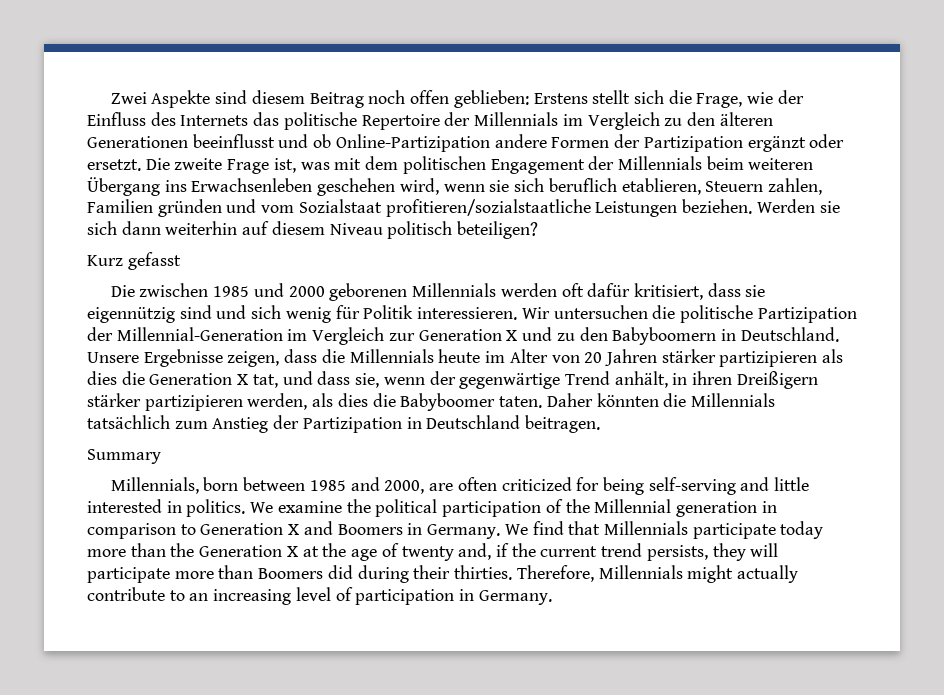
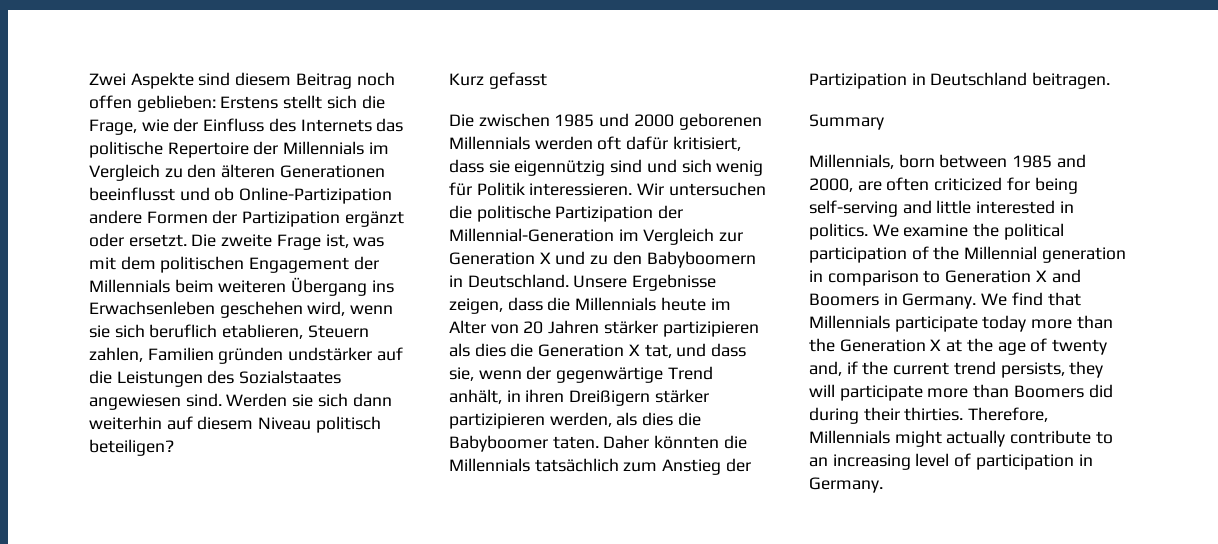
- Die zweite Frage ist, was mit dem politischen Engagement der Millennials beim weiteren Übergang ins Erwachsenleben geschehen wird, wenn sie sich beruflich etablieren, Steuern zahlen, Familien gründen und vom Sozialstaat profitieren/sozialstaatliche Leistungen beziehen.
+ Die zweite Frage ist, was mit dem politischen Engagement der Millennials beim weiteren Übergang ins Erwachsenleben geschehen wird, wenn sie sich beruflich etablieren, Steuern zahlen, Familien gründen undstärker auf die Leistungen des Sozialstaates angewiesen sind.

